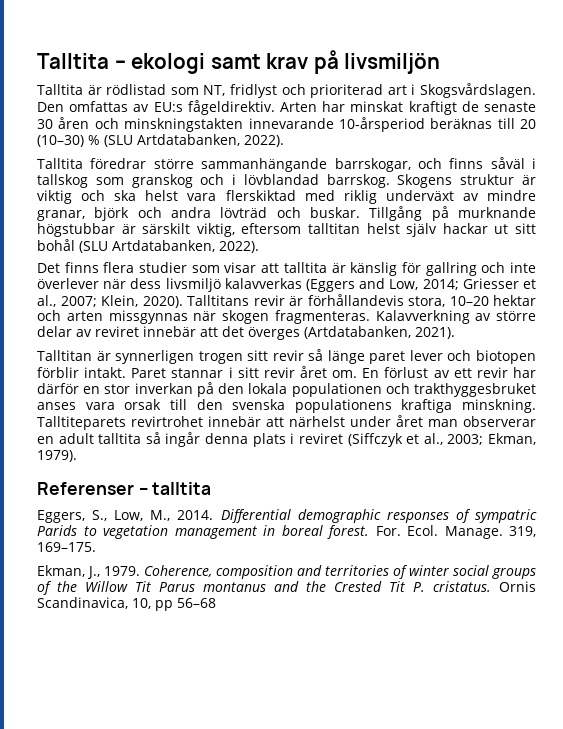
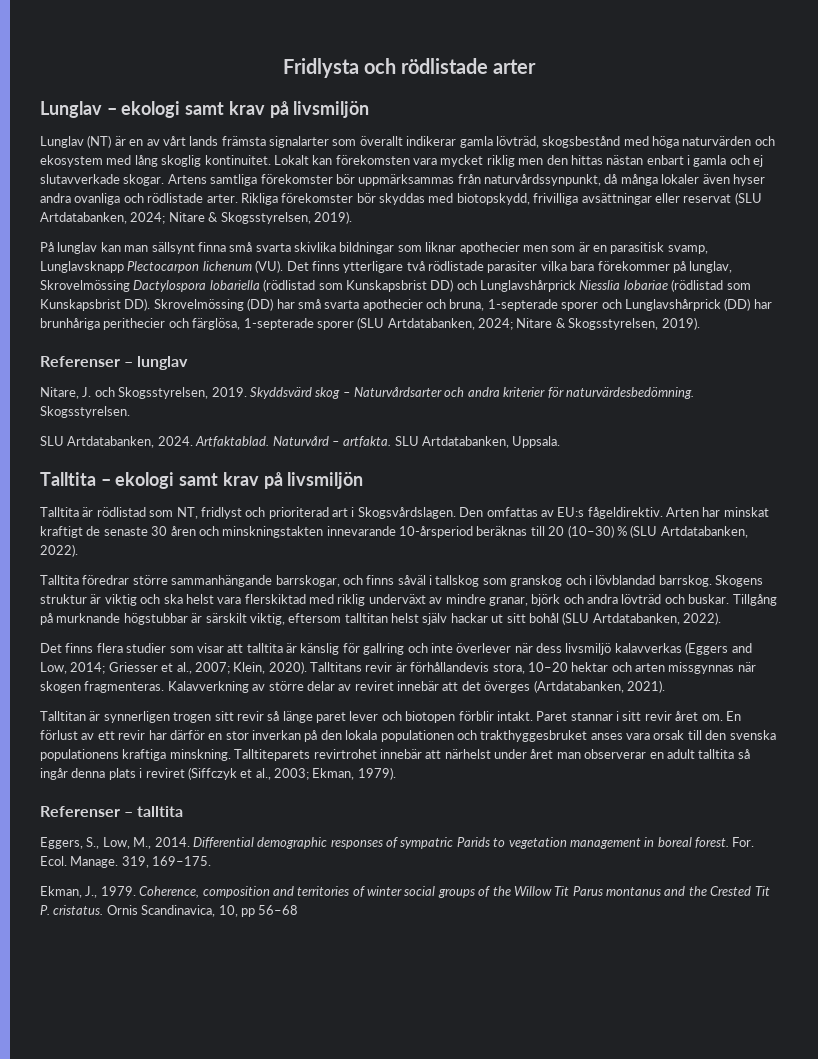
+ Fridlysta och rödlistade arter
+ Lunglav – ekologi samt krav på livsmiljön
+ Lunglav (NT) är en av vårt lands främsta signalarter som överallt indikerar gamla lövträd, skogsbestånd med höga naturvärden och ekosystem med lång skoglig kontinuitet. Lokalt kan förekomsten vara mycket riklig men den hittas nästan enbart i gamla och ej slutavverkade skogar. Artens samtliga förekomster bör uppmärksammas från naturvårdssynpunkt, då många lokaler även hyser andra ovanliga och rödlistade arter. Rikliga förekomster bör skyddas med biotopskydd, frivilliga avsättningar eller reservat (SLU Artdatabanken, 2024; Nitare & Skogsstyrelsen, 2019).
+ På lunglav kan man sällsynt finna små svarta skivlika bildningar som liknar apothecier men som är en parasitisk svamp, Lunglavsknapp Plectocarpon lichenum (VU). Det finns ytterligare två rödlistade parasiter vilka bara förekommer på lunglav, Skrovelmössing Dactylospora lobariella (rödlistad som Kunskapsbrist DD) och Lunglavshårprick Niesslia lobariae (rödlistad som Kunskapsbrist DD). Skrovelmössing (DD) har små svarta apothecier och bruna, 1-septerade sporer och Lunglavshårprick (DD) har brunhåriga perithecier och färglösa, 1-septerade sporer (SLU Artdatabanken, 2024; Nitare & Skogsstyrelsen, 2019).
+ Referenser – lunglav
+ Nitare, J. och Skogsstyrelsen, 2019. Skyddsvärd skog – Naturvårdsarter och andra kriterier för naturvärdesbedömning. Skogsstyrelsen.
+ SLU Artdatabanken, 2024. Artfaktablad. Naturvård – artfakta. SLU Artdatabanken, Uppsala.

